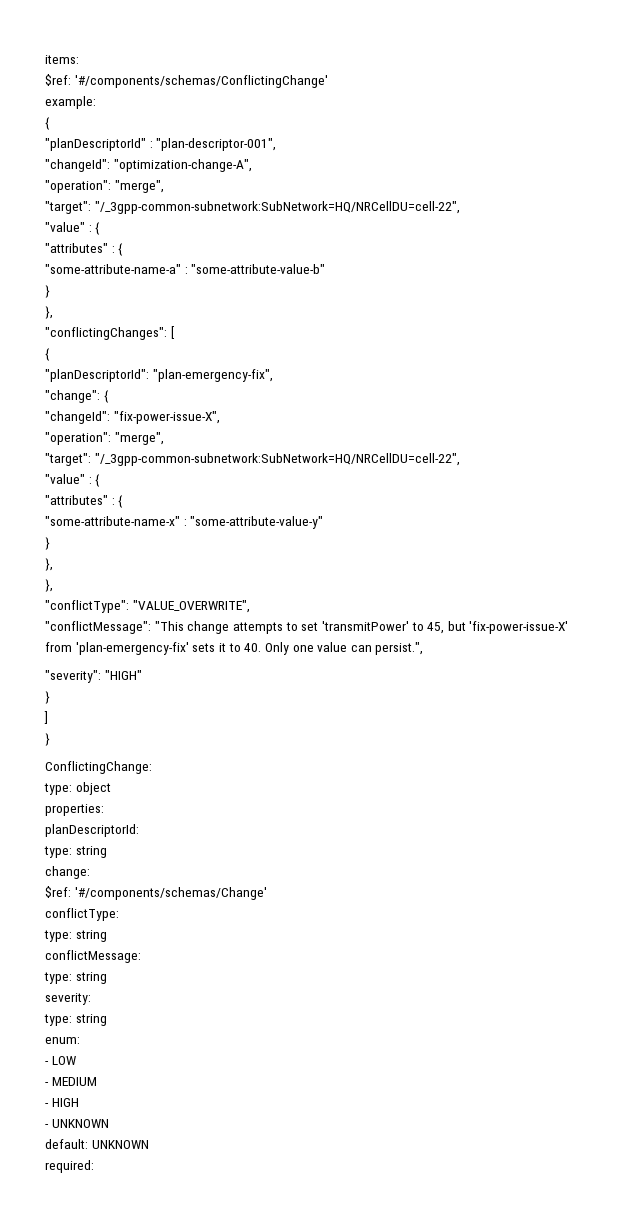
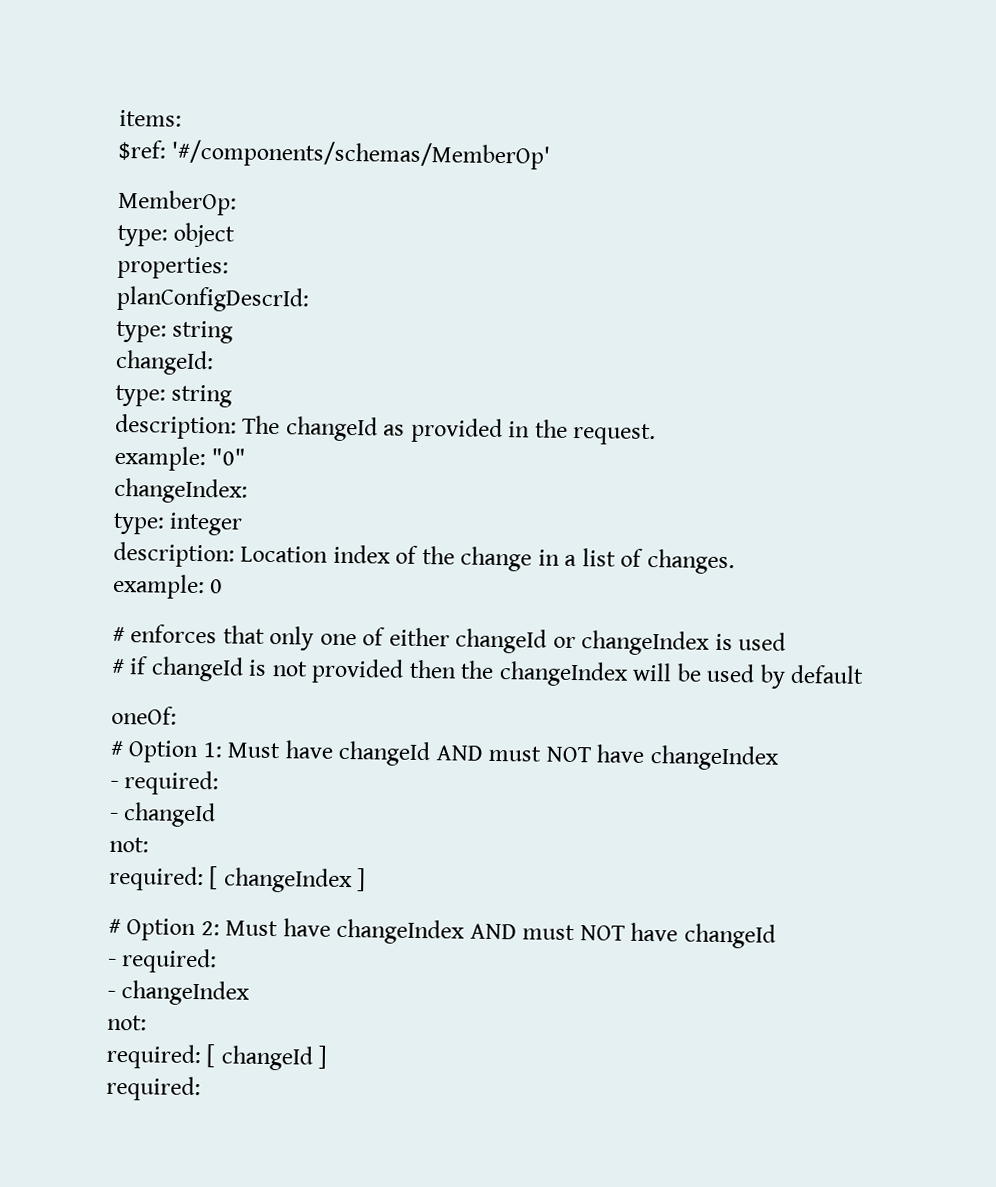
- $ref: '#/components/schemas/ConflictingChange'
- example:
- {
- "planDescriptorId" : "plan-descriptor-001",
- "changeId": "optimization-change-A",
- "operation": "merge",
- "target": "/_3gpp-common-subnetwork:SubNetwork=HQ/NRCellDU=cell-22",
- "value" : {
- "attributes" : {
- "some-attribute-name-a" : "some-attribute-value-b"
- }
- },
- "conflictingChanges": [
- {
- "planDescriptorId": "plan-emergency-fix",
- "change": {
- "changeId": "fix-power-issue-X",
- "operation": "merge",
- "target": "/_3gpp-common-subnetwork:SubNetwork=HQ/NRCellDU=cell-22",
- "value" : {
- "attributes" : {
- "some-attribute-name-x" : "some-attribute-value-y"
- }
- },
- },
- "conflictType": "VALUE_OVERWRITE",
- "conflictMessage": "This change attempts to set 'transmitPower' to 45, but 'fix-power-issue-X' from 'plan-emergency-fix' sets it to 40. Only one value can persist.",
- "severity": "HIGH"
- }
- ]
- }
- ConflictingChange:
+ $ref: '#/components/schemas/MemberOp'
+ MemberOp:
- planDescriptorId:
+ planConfigDescrId:
  type: string
- change:
- $ref: '#/components/schemas/Change'
- conflictType:
+ changeId:
  type: string
- conflictMessage:
- type: string
- severity:
- type: string
- enum:
- - LOW
- - MEDIUM
- - HIGH
- - UNKNOWN
- default: UNKNOWN
+ description: The changeId as provided in the request.
+ example: "0"
+ changeIndex:
+ type: integer
+ description: Location index of the change in a list of changes.
+ example: 0
+ # enforces that only one of either changeId or changeIndex is used
+ # if changeId is not provided then the changeIndex will be used by default
+ oneOf:
+ # Option 1: Must have changeId AND must NOT have changeIndex
+ - required:
+ - changeId
+ not:
+ required: [ changeIndex ]
+ # Option 2: Must have changeIndex AND must NOT have changeId
+ - required:
+ - changeIndex
+ not:
+ required: [ changeId ]

